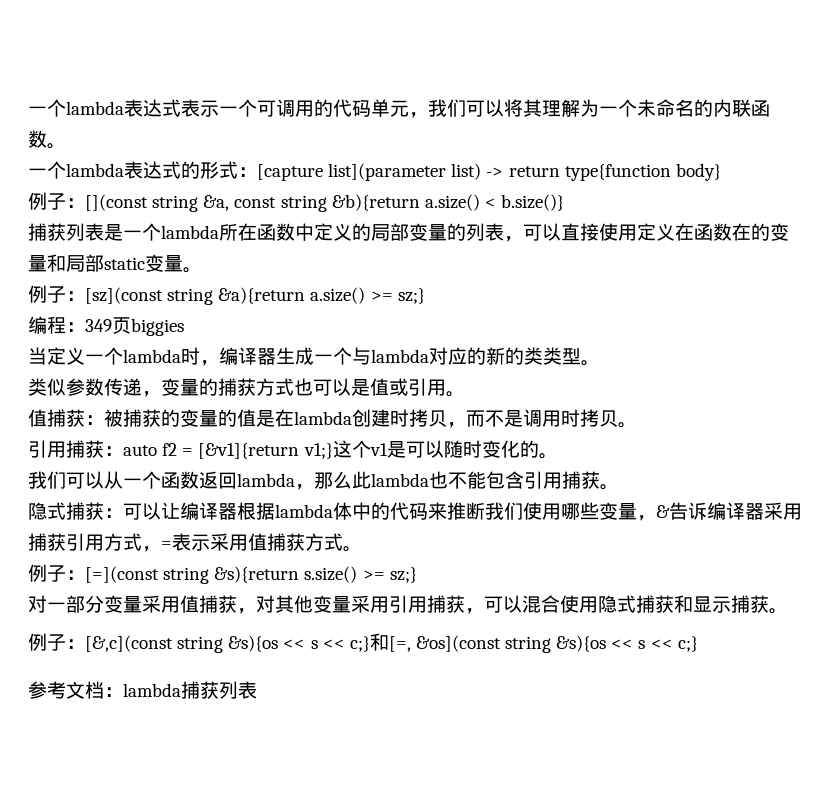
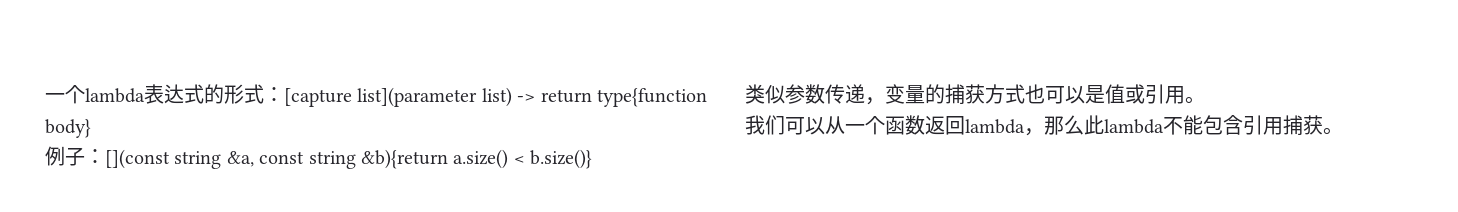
- 一个lambda表达式表示一个可调用的代码单元，我们可以将其理解为一个未命名的内联函数。
- 捕获列表是一个lambda所在函数中定义的局部变量的列表，可以直接使用定义在函数在的变量和局部static变量。
- 例子：[sz](const string &a){return a.size() >= sz;}
- 编程：349页biggies
- 当定义一个lambda时，编译器生成一个与lambda对应的新的类类型。
- 值捕获：被捕获的变量的值是在lambda创建时拷贝，而不是调用时拷贝。
- 引用捕获：auto f2 = [&v1]{return v1;}这个v1是可以随时变化的。
- 我们可以从一个函数返回lambda，那么此lambda也不能包含引用捕获。
+ 我们可以从一个函数返回lambda，那么此lambda不能包含引用捕获。
- 隐式捕获：可以让编译器根据lambda体中的代码来推断我们使用哪些变量，&告诉编译器采用捕获引用方式，=表示采用值捕获方式。
- 例子：[=](const string &s){return s.size() >= sz;}
- 对一部分变量采用值捕获，对其他变量采用引用捕获，可以混合使用隐式捕获和显示捕获。
- 例子：[&,c](const string &s){os << s << c;}和[=, &os](const string &s){os << s << c;}
- 参考文档：lambda捕获列表

